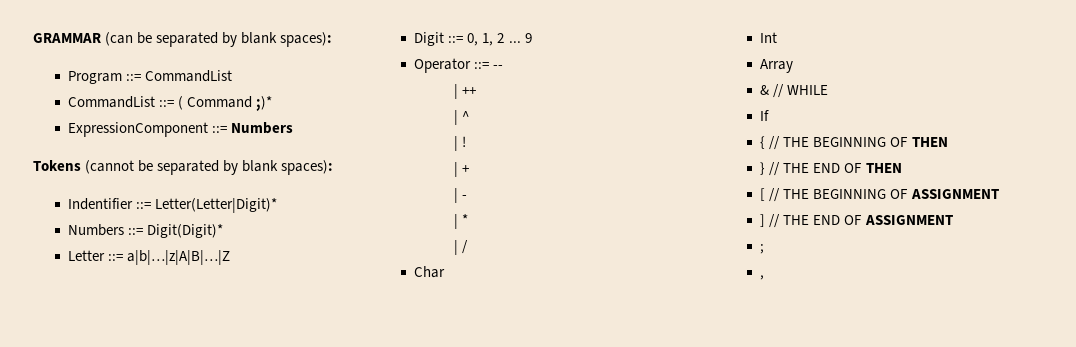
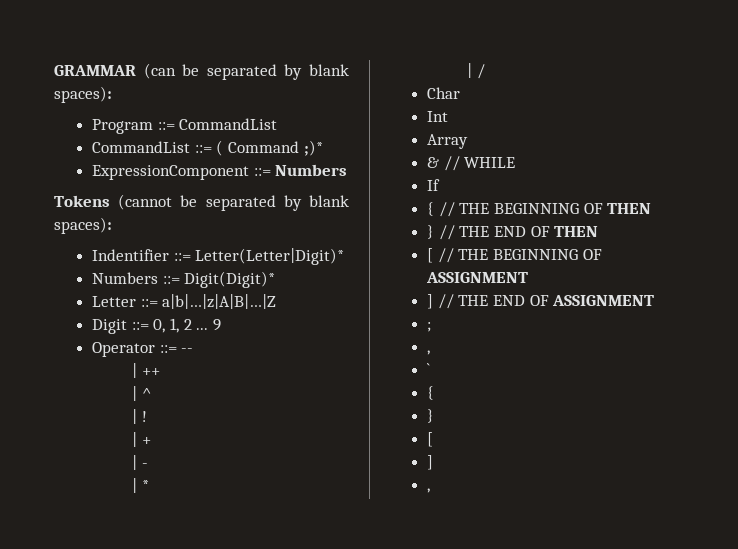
+ `
+ {
+ }
+ [
+ ]
+ ,

